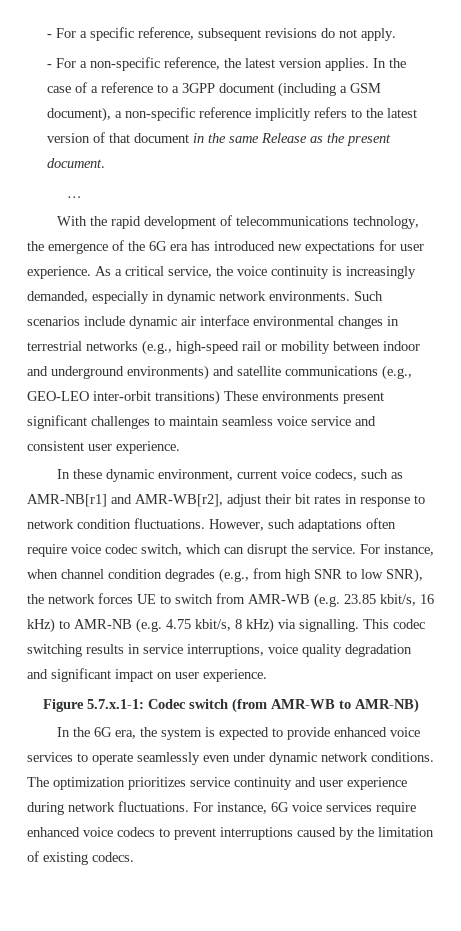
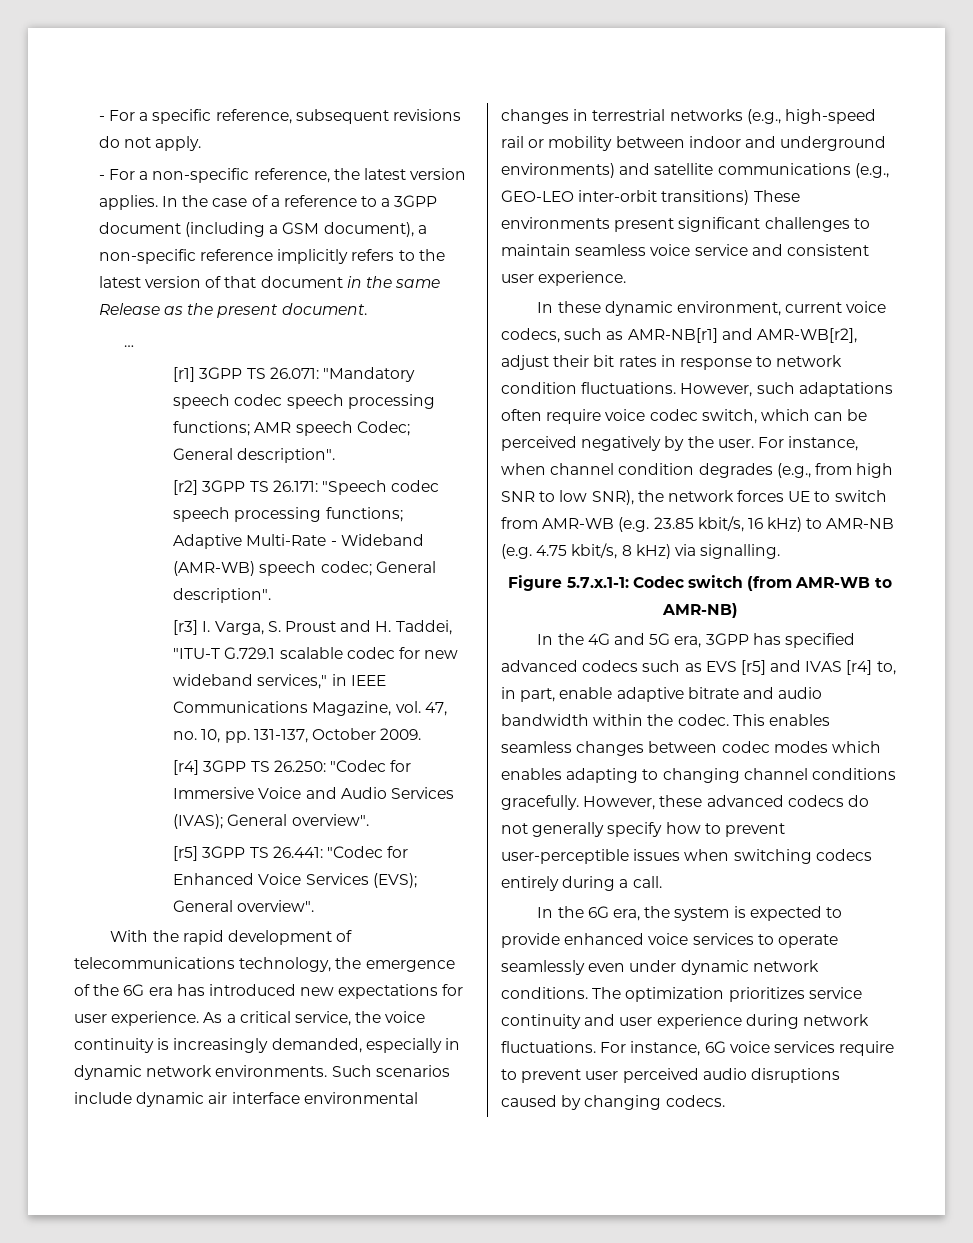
+ [r1] 3GPP TS 26.071: "Mandatory speech codec speech processing functions; AMR speech Codec; General description".
+ [r2] 3GPP TS 26.171: "Speech codec speech processing functions; Adaptive Multi-Rate - Wideband (AMR-WB) speech codec; General description".
+ [r3] I. Varga, S. Proust and H. Taddei, "ITU-T G.729.1 scalable codec for new wideband services," in IEEE Communications Magazine, vol. 47, no. 10, pp. 131-137, October 2009.
+ [r4] 3GPP TS 26.250: "Codec for Immersive Voice and Audio Services (IVAS); General overview".
+ [r5] 3GPP TS 26.441: "Codec for Enhanced Voice Services (EVS); General overview".
- However, such adaptations often require voice codec switch, which can disrupt the service.
+ However, such adaptations often require voice codec switch, which can be perceived negatively by the user.
- This codec switching results in service interruptions, voice quality degradation and significant impact on user experience.
+ In the 4G and 5G era, 3GPP has specified advanced codecs such as EVS [r5] and IVAS [r4] to, in part, enable adaptive bitrate and audio bandwidth within the codec. This enables seamless changes between codec modes which enables adapting to changing channel conditions gracefully. However, these advanced codecs do not generally specify how to prevent user-perceptible issues when switching codecs entirely during a call.
- For instance, 6G voice services require enhanced voice codecs to prevent interruptions caused by the limitation of existing codecs.
+ For instance, 6G voice services require to prevent user perceived audio disruptions caused by changing codecs.

